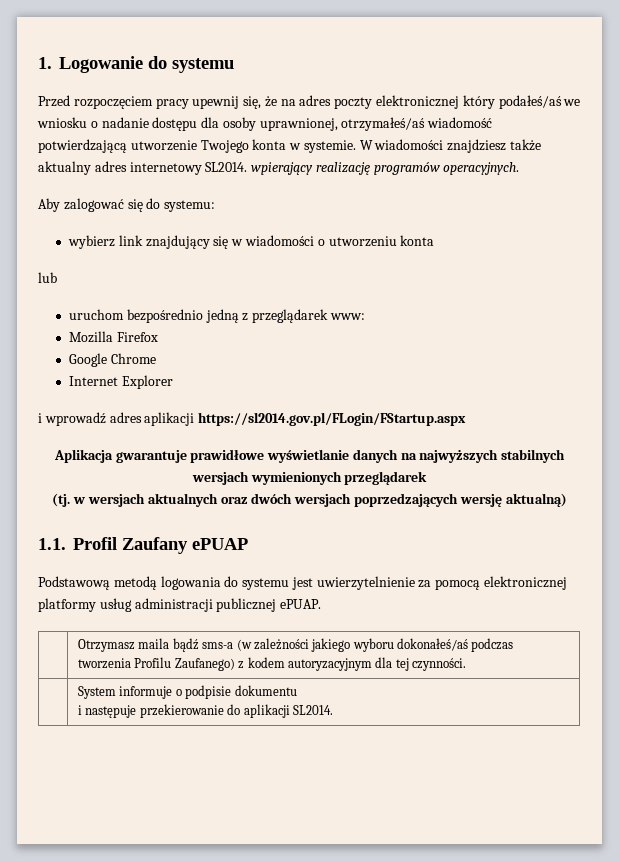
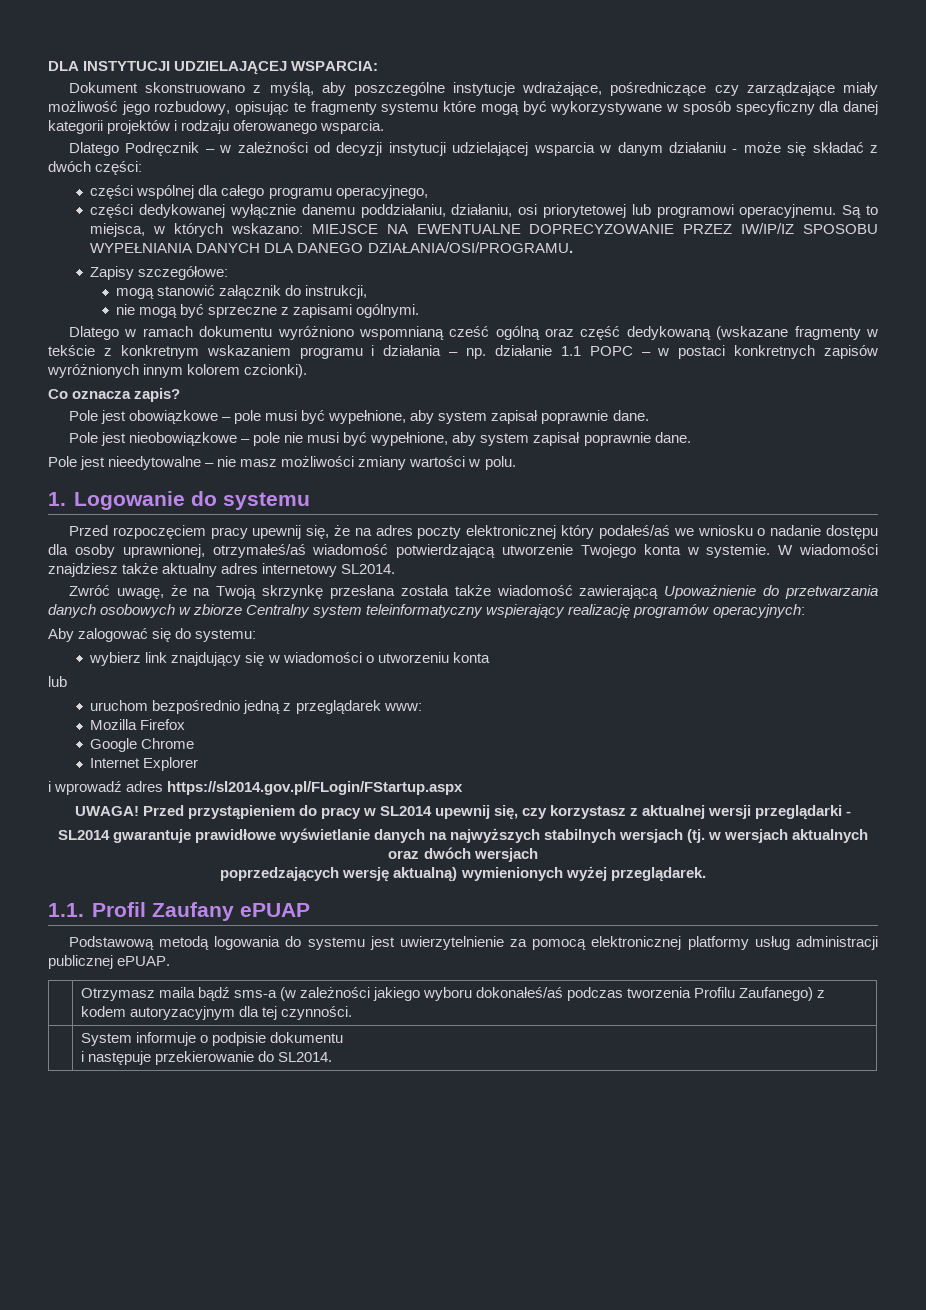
+ DLA INSTYTUCJI UDZIELAJĄCEJ WSPARCIA:
+ Dokument skonstruowano z myślą, aby poszczególne instytucje wdrażające, pośredniczące czy zarządzające miały możliwość jego rozbudowy, opisując te fragmenty systemu które mogą być wykorzystywane w sposób specyficzny dla danej kategorii projektów i rodzaju oferowanego wsparcia.
+ Dlatego Podręcznik – w zależności od decyzji instytucji udzielającej wsparcia w danym działaniu - może się składać z dwóch części:
+ części wspólnej dla całego programu operacyjnego,
+ części dedykowanej wyłącznie danemu poddziałaniu, działaniu, osi priorytetowej lub programowi operacyjnemu. Są to miejsca, w których wskazano: MIEJSCE NA EWENTUALNE DOPRECYZOWANIE PRZEZ IW/IP/IZ SPOSOBU WYPEŁNIANIA DANYCH DLA DANEGO DZIAŁANIA/OSI/PROGRAMU.
+ Zapisy szczegółowe:
+ mogą stanowić załącznik do instrukcji,
+ nie mogą być sprzeczne z zapisami ogólnymi.
+ Dlatego w ramach dokumentu wyróżniono wspomnianą cześć ogólną oraz część dedykowaną (wskazane fragmenty w tekście z konkretnym wskazaniem programu i działania – np. działanie 1.1 POPC – w postaci konkretnych zapisów wyróżnionych innym kolorem czcionki).
+ Co oznacza zapis?
+ Pole jest obowiązkowe – pole musi być wypełnione, aby system zapisał poprawnie dane.
+ Pole jest nieobowiązkowe – pole nie musi być wypełnione, aby system zapisał poprawnie dane.
+ Pole jest nieedytowalne – nie masz możliwości zmiany wartości w polu.
- W wiadomości znajdziesz także aktualny adres internetowy SL2014. wpierający realizację programów operacyjnych.
+ W wiadomości znajdziesz także aktualny adres internetowy SL2014.
+ Zwróć uwagę, że na Twoją skrzynkę przesłana została także wiadomość zawierającą Upoważnienie do przetwarzania danych osobowych w zbiorze Centralny system teleinformatyczny wspierający realizację programów operacyjnych:
- i wprowadź adres aplikacji https://sl2014.gov.pl/FLogin/FStartup.aspx
+ i wprowadź adres https://sl2014.gov.pl/FLogin/FStartup.aspx
- Aplikacja gwarantuje prawidłowe wyświetlanie danych na najwyższych stabilnych wersjach wymienionych przeglądarek
- (tj. w wersjach aktualnych oraz dwóch wersjach poprzedzających wersję aktualną)
+ UWAGA! Przed przystąpieniem do pracy w SL2014 upewnij się, czy korzystasz z aktualnej wersji przeglądarki -
+ SL2014 gwarantuje prawidłowe wyświetlanie danych na najwyższych stabilnych wersjach (tj. w wersjach aktualnych oraz dwóch wersjach
+ poprzedzających wersję aktualną) wymienionych wyżej przeglądarek.
  | System informuje o podpisie dokumentu
- i następuje przekierowanie do aplikacji SL2014.
+ i następuje przekierowanie do SL2014.

